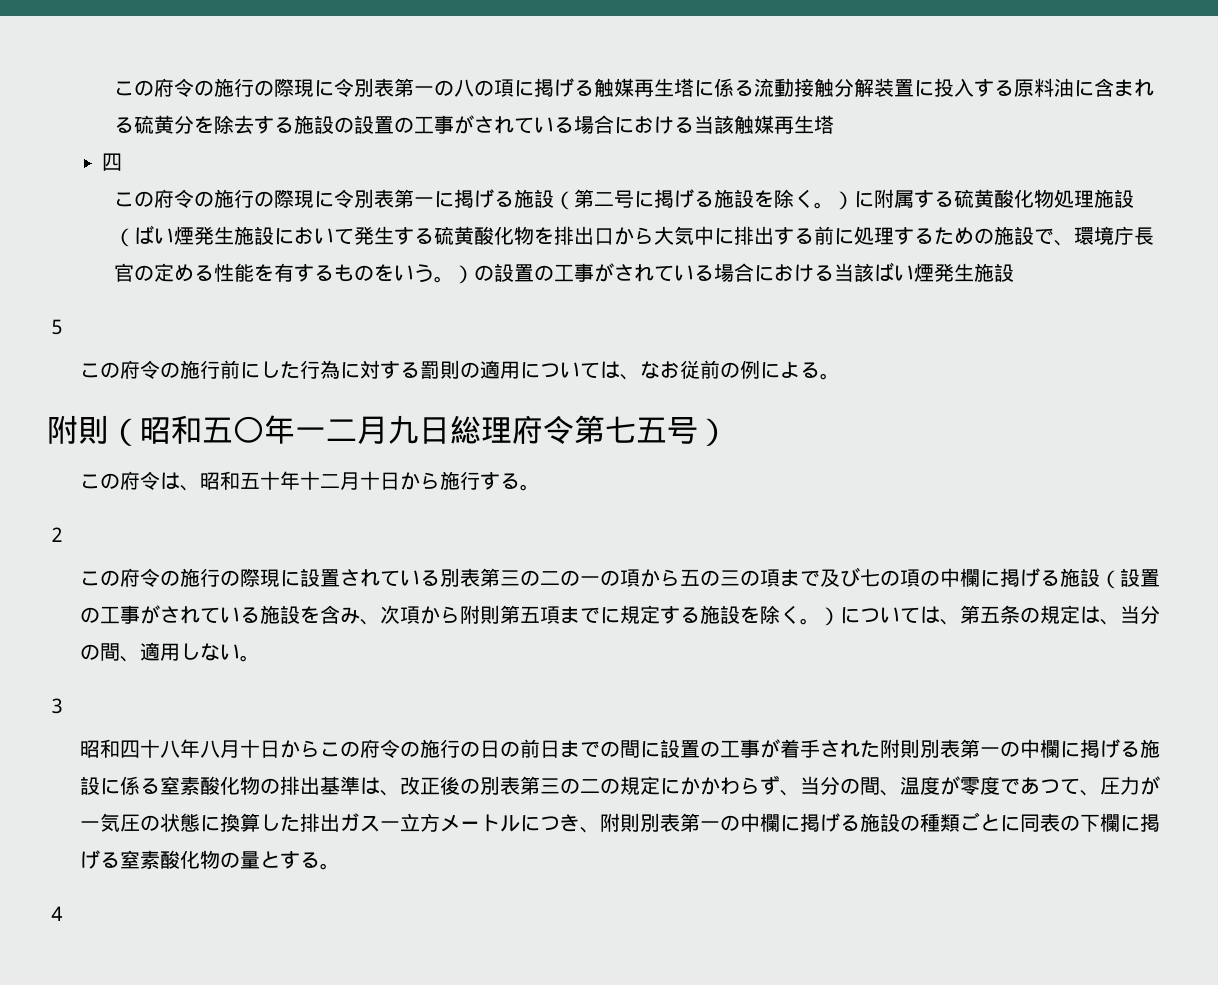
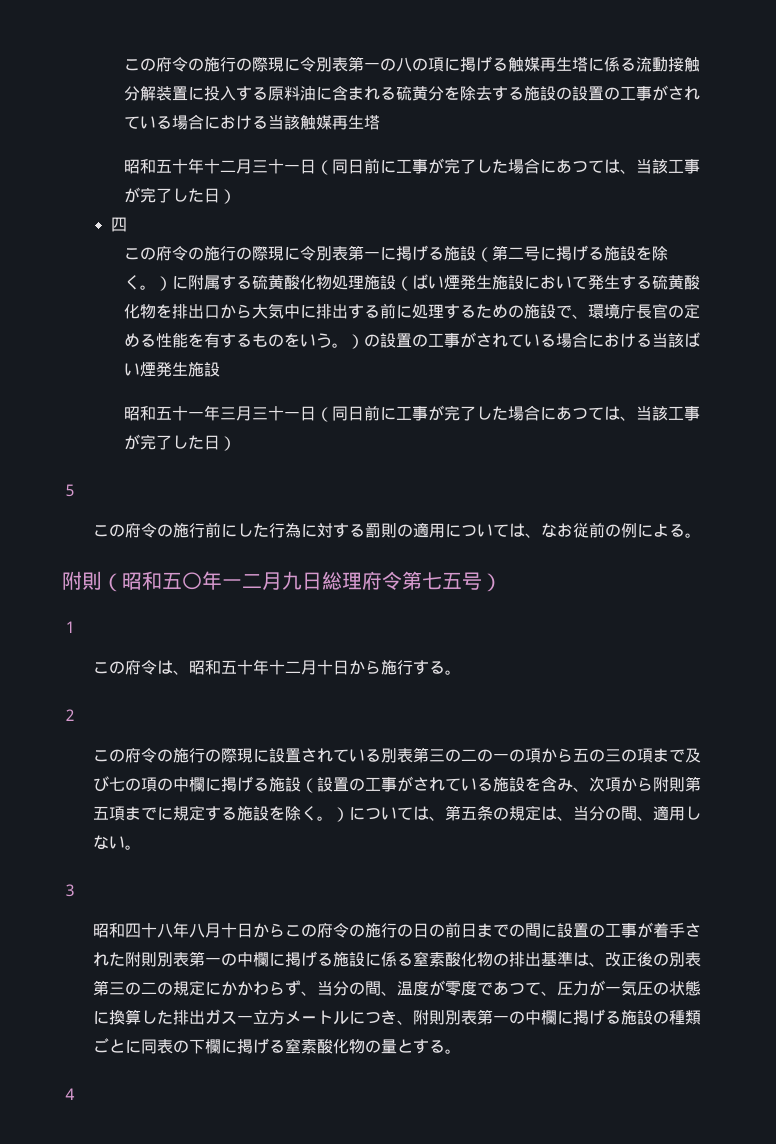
+ 昭和五十年十二月三十一日（同日前に工事が完了した場合にあつては、当該工事が完了した日）
+ 昭和五十一年三月三十一日（同日前に工事が完了した場合にあつては、当該工事が完了した日）
+ １

